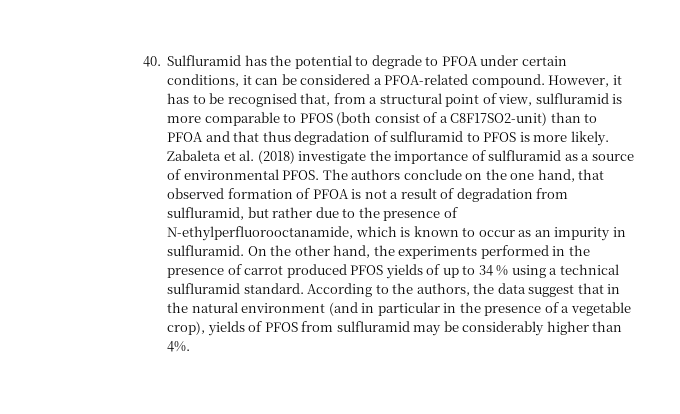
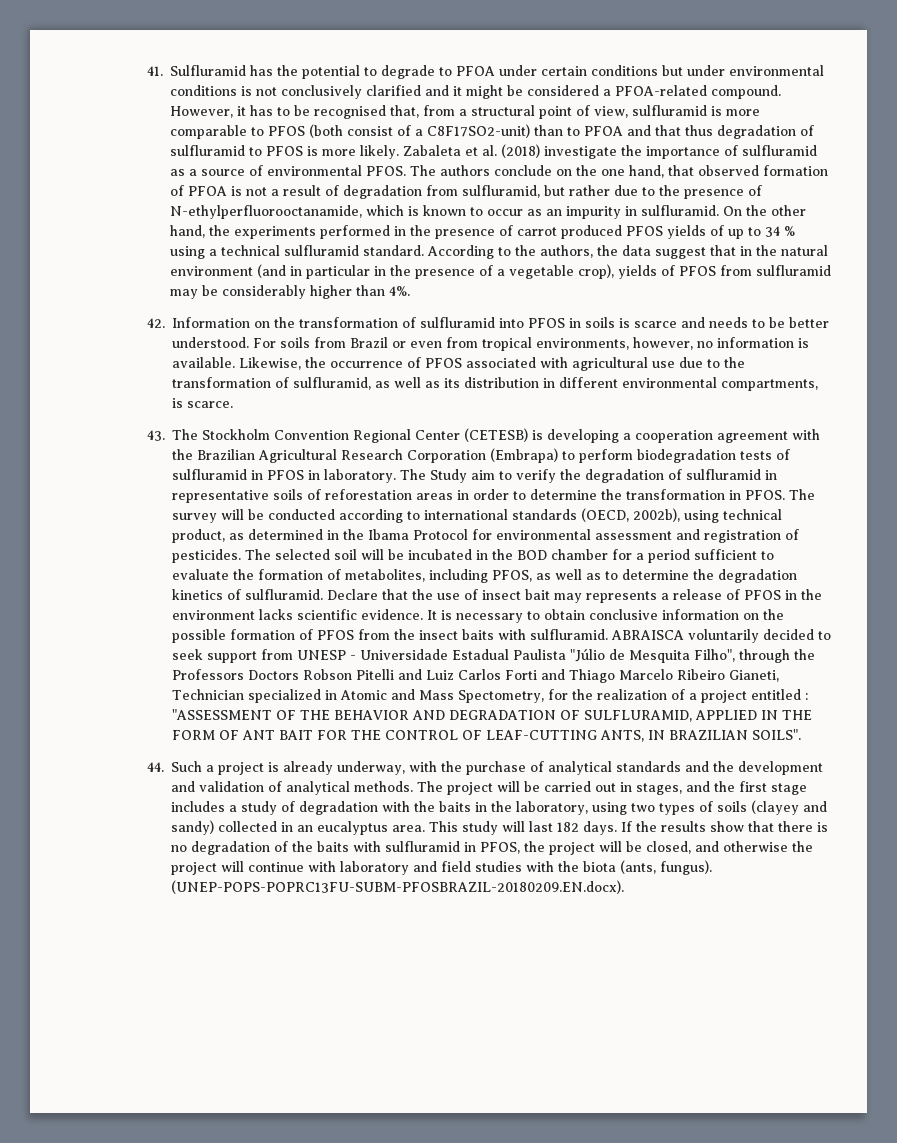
- 40. Sulfluramid has the potential to degrade to PFOA under certain conditions, it can be considered a PFOA-related compound.
+ 41. Sulfluramid has the potential to degrade to PFOA under certain conditions but under environmental conditions is not conclusively clarified and it might be considered a PFOA-related compound.
+ 42. Information on the transformation of sulfluramid into PFOS in soils is scarce and needs to be better understood. For soils from Brazil or even from tropical environments, however, no information is available. Likewise, the occurrence of PFOS associated with agricultural use due to the transformation of sulfluramid, as well as its distribution in different environmental compartments, is scarce.
+ 43. The Stockholm Convention Regional Center (CETESB) is developing a cooperation agreement with the Brazilian Agricultural Research Corporation (Embrapa) to perform biodegradation tests of sulfluramid in PFOS in laboratory. The Study aim to verify the degradation of sulfluramid in representative soils of reforestation areas in order to determine the transformation in PFOS. The survey will be conducted according to international standards (OECD, 2002b), using technical product, as determined in the Ibama Protocol for environmental assessment and registration of pesticides. The selected soil will be incubated in the BOD chamber for a period sufficient to evaluate the formation of metabolites, including PFOS, as well as to determine the degradation kinetics of sulfluramid. Declare that the use of insect bait may represents a release of PFOS in the environment lacks scientific evidence. It is necessary to obtain conclusive information on the possible formation of PFOS from the insect baits with sulfluramid. ABRAISCA voluntarily decided to seek support from UNESP - Universidade Estadual Paulista "Júlio de Mesquita Filho", through the Professors Doctors Robson Pitelli and Luiz Carlos Forti and Thiago Marcelo Ribeiro Gianeti, Technician specialized in Atomic and Mass Spectometry, for the realization of a project entitled : "ASSESSMENT OF THE BEHAVIOR AND DEGRADATION OF SULFLURAMID, APPLIED IN THE FORM OF ANT BAIT FOR THE CONTROL OF LEAF-CUTTING ANTS, IN BRAZILIAN SOILS".
+ 44. Such a project is already underway, with the purchase of analytical standards and the development and validation of analytical methods. The project will be carried out in stages, and the first stage includes a study of degradation with the baits in the laboratory, using two types of soils (clayey and sandy) collected in an eucalyptus area. This study will last 182 days. If the results show that there is no degradation of the baits with sulfluramid in PFOS, the project will be closed, and otherwise the project will continue with laboratory and field studies with the biota (ants, fungus). (UNEP-POPS-POPRC13FU-SUBM-PFOSBRAZIL-20180209.EN.docx).

